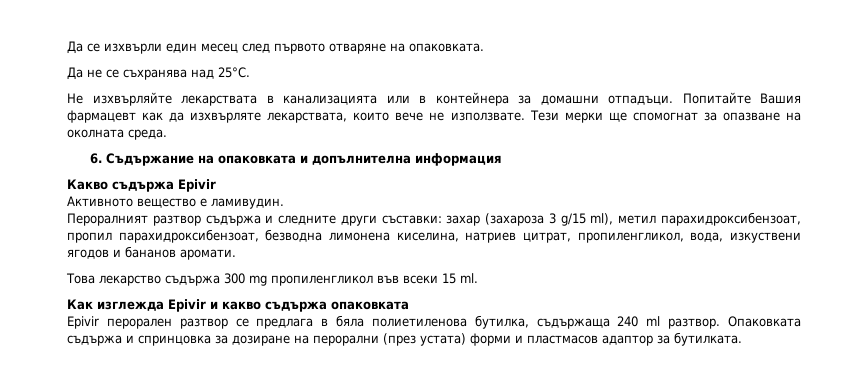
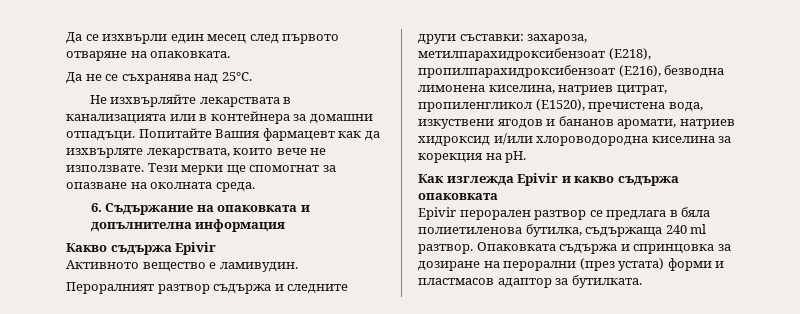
- Пероралният разтвор съдържа и следните други съставки: захар (захароза 3 g/15 ml), метил парахидроксибензоат, пропил парахидроксибензоат, безводна лимонена киселина, натриев цитрат, пропиленгликол, вода, изкуствени ягодов и бананов аромати.
- Това лекарство съдържа 300 mg пропиленгликол във всеки 15 ml.
+ Пероралният разтвор съдържа и следните други съставки: захароза, метилпарахидроксибензоат (E218), пропилпарахидроксибензоат (E216), безводна лимонена киселина, натриев цитрат, пропиленгликол (E1520), пречистена вода, изкуствени ягодов и бананов аромати, натриев хидроксид и/или хлороводородна киселина за корекция на pH.

